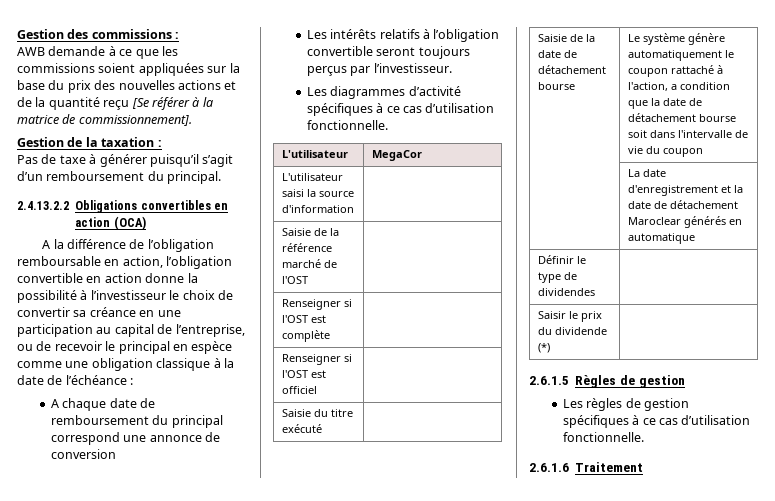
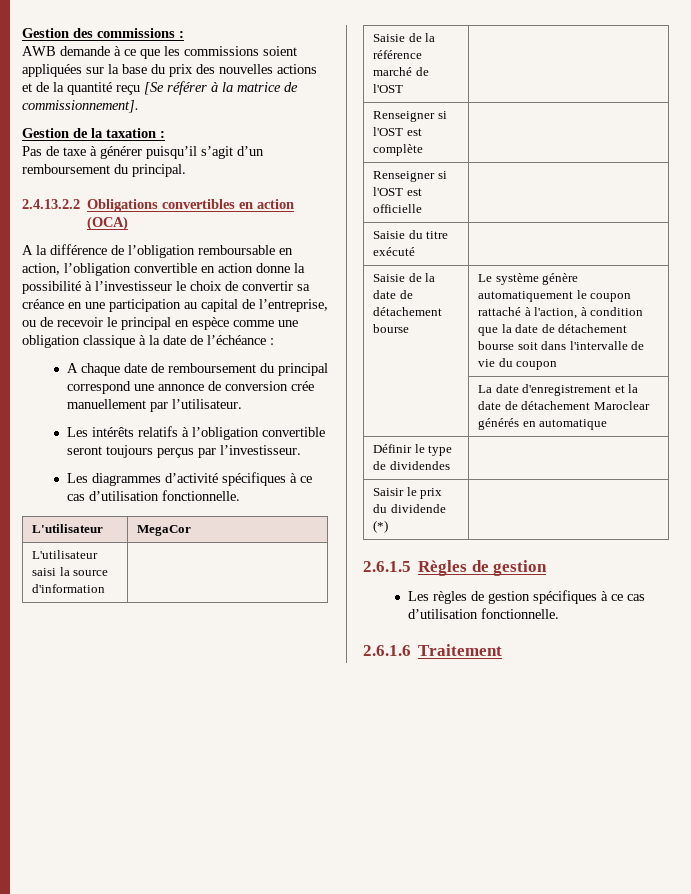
- A chaque date de remboursement du principal correspond une annonce de conversion
+ A chaque date de remboursement du principal correspond une annonce de conversion crée manuellement par l’utilisateur.
- Renseigner si l'OST est officiel |
+ Renseigner si l'OST est officielle |
- Saisie de la date de détachement bourse | Le système génère automatiquement le coupon rattaché à l'action, a condition que la date de détachement bourse soit dans l'intervalle de vie du coupon
+ Saisie de la date de détachement bourse | Le système génère automatiquement le coupon rattaché à l'action, à condition que la date de détachement bourse soit dans l'intervalle de vie du coupon

